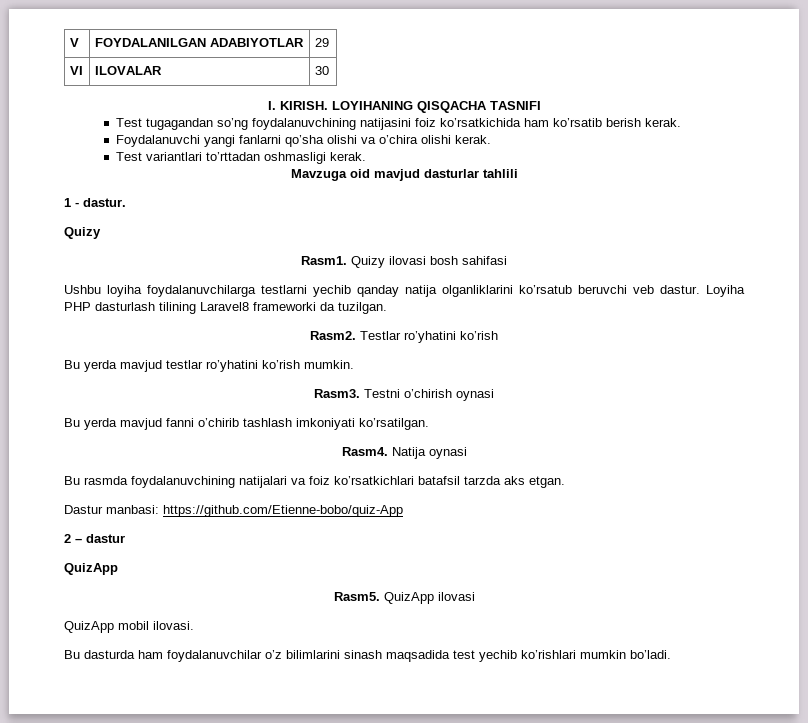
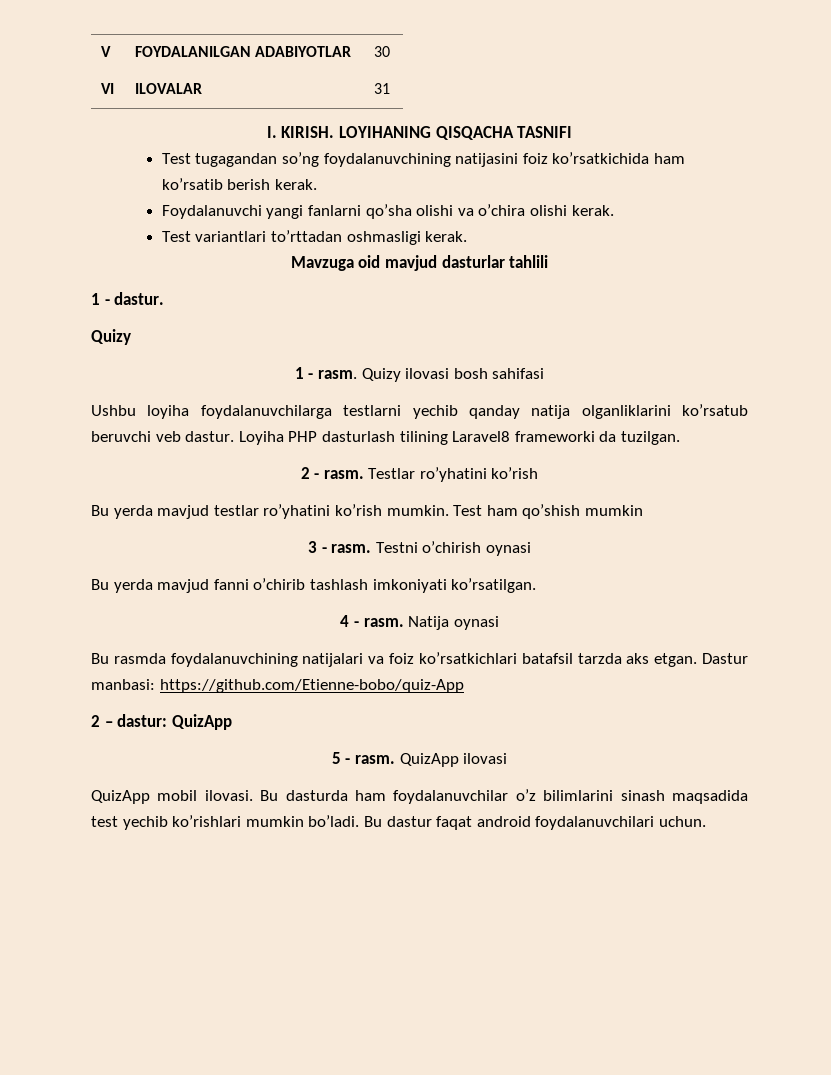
- V | FOYDALANILGAN ADABIYOTLAR | 29
+ V | FOYDALANILGAN ADABIYOTLAR | 30
- VI | ILOVALAR | 30
+ VI | ILOVALAR | 31
- Rasm1.
+ 1 - rasm.
- Rasm2.
+ 2 - rasm.
- Bu yerda mavjud testlar ro’yhatini ko’rish mumkin.
- Rasm3.
+ Bu yerda mavjud testlar ro’yhatini ko’rish mumkin. Test ham qo’shish mumkin
+ 3 - rasm.
- Rasm4.
+ 4 - rasm.
- Bu rasmda foydalanuvchining natijalari va foiz ko’rsatkichlari batafsil tarzda aks etgan.
- Dastur manbasi: https://github.com/Etienne-bobo/quiz-App
+ Bu rasmda foydalanuvchining natijalari va foiz ko’rsatkichlari batafsil tarzda aks etgan. Dastur manbasi: https://github.com/Etienne-bobo/quiz-App
- 2 – dastur
- QuizApp
+ 2 – dastur: QuizApp
- Rasm5.
+ 5 - rasm.
- QuizApp mobil ilovasi.
- Bu dasturda ham foydalanuvchilar o’z bilimlarini sinash maqsadida test yechib ko’rishlari mumkin bo’ladi.
+ QuizApp mobil ilovasi. Bu dasturda ham foydalanuvchilar o’z bilimlarini sinash maqsadida test yechib ko’rishlari mumkin bo’ladi.
+ Bu dastur faqat android foydalanuvchilari uchun.

